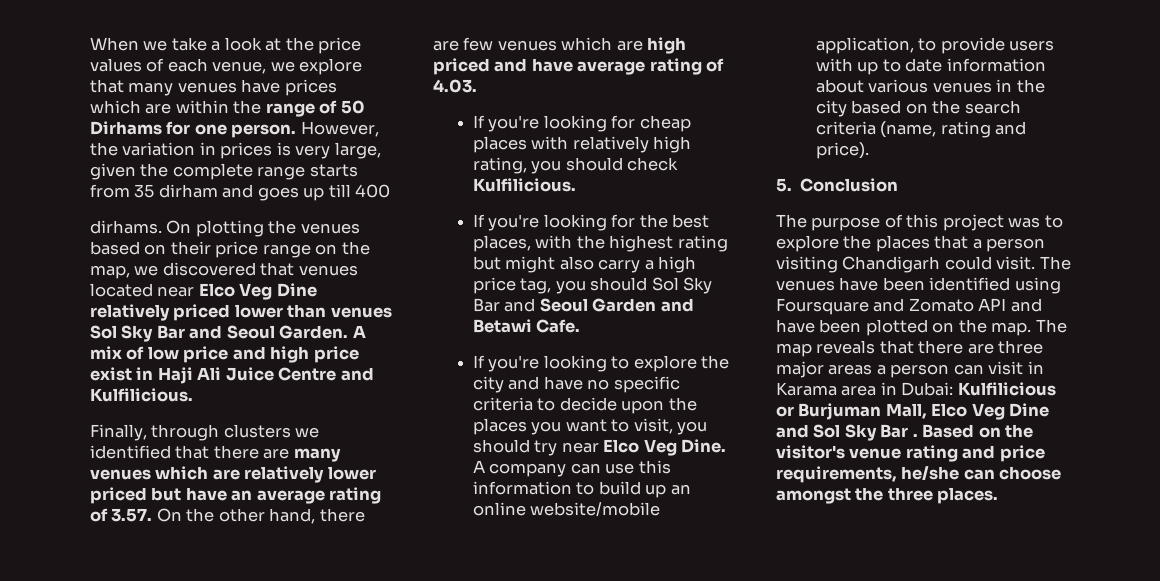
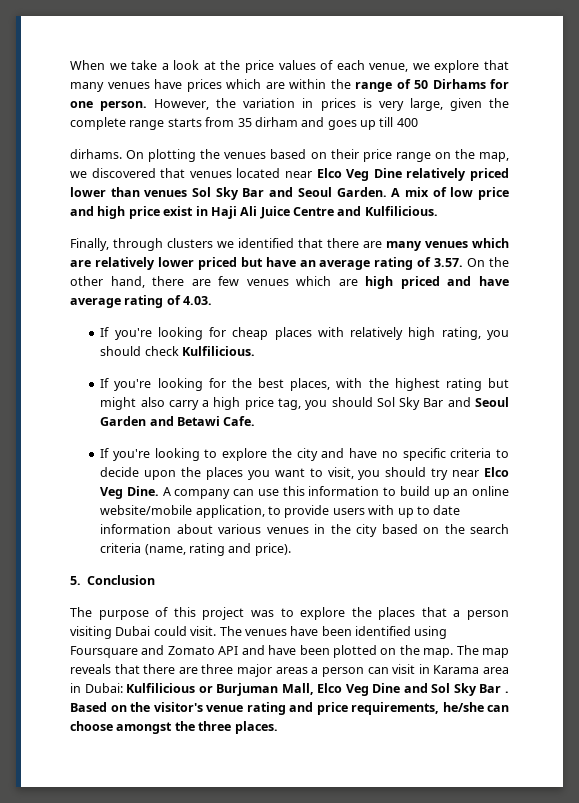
- The purpose of this project was to explore the places that a person visiting Chandigarh could visit.
+ The purpose of this project was to explore the places that a person visiting Dubai could visit.

